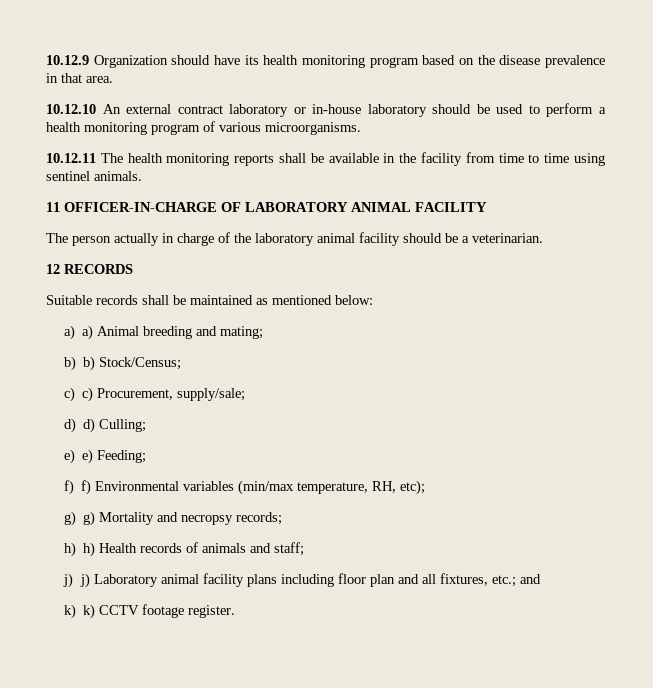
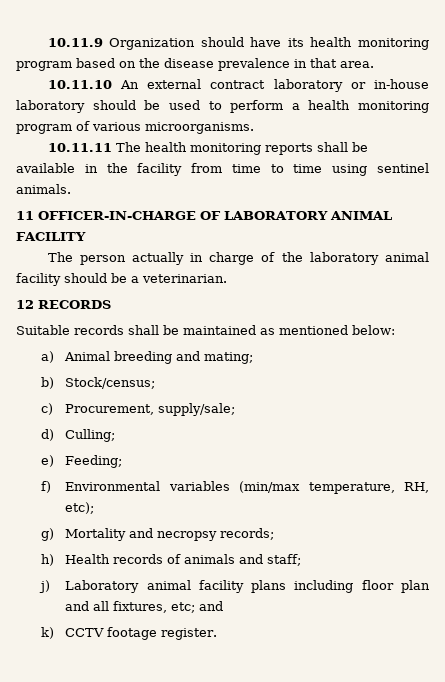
- 10.12.9 Organization should have its health monitoring program based on the disease prevalence in that area.
+ 10.11.9 Organization should have its health monitoring program based on the disease prevalence in that area.
- 10.12.10 An external contract laboratory or in-house laboratory should be used to perform a health monitoring program of various microorganisms.
+ 10.11.10 An external contract laboratory or in-house laboratory should be used to perform a health monitoring program of various microorganisms.
- 10.12.11 The health monitoring reports shall be available in the facility from time to time using sentinel animals.
+ 10.11.11 The health monitoring reports shall be available in the facility from time to time using sentinel animals.
- a) a) Animal breeding and mating;
+ a) Animal breeding and mating;
- b) b) Stock/Census;
- c) c) Procurement, supply/sale;
+ b) Stock/census;
+ c) Procurement, supply/sale;
- d) d) Culling;
+ d) Culling;
- e) e) Feeding;
+ e) Feeding;
- f) f) Environmental variables (min/max temperature, RH, etc);
+ f) Environmental variables (min/max temperature, RH, etc);
- g) g) Mortality and necropsy records;
+ g) Mortality and necropsy records;
- h) h) Health records of animals and staff;
+ h) Health records of animals and staff;
- j) j) Laboratory animal facility plans including floor plan and all fixtures, etc.; and
+ j) Laboratory animal facility plans including floor plan and all fixtures, etc; and
- k) k) CCTV footage register.
+ k) CCTV footage register.

